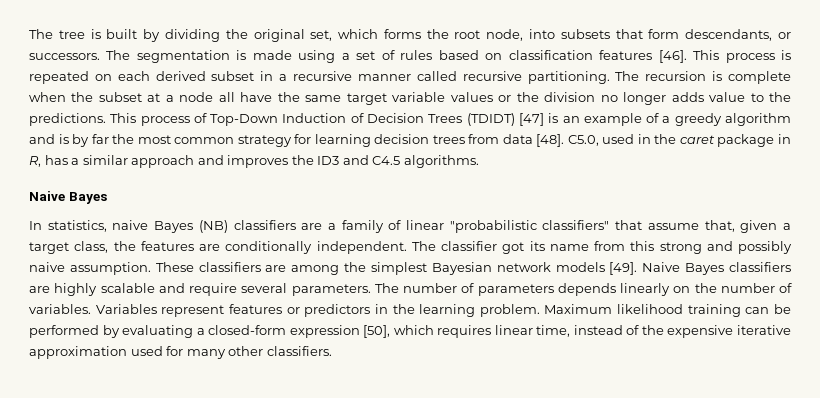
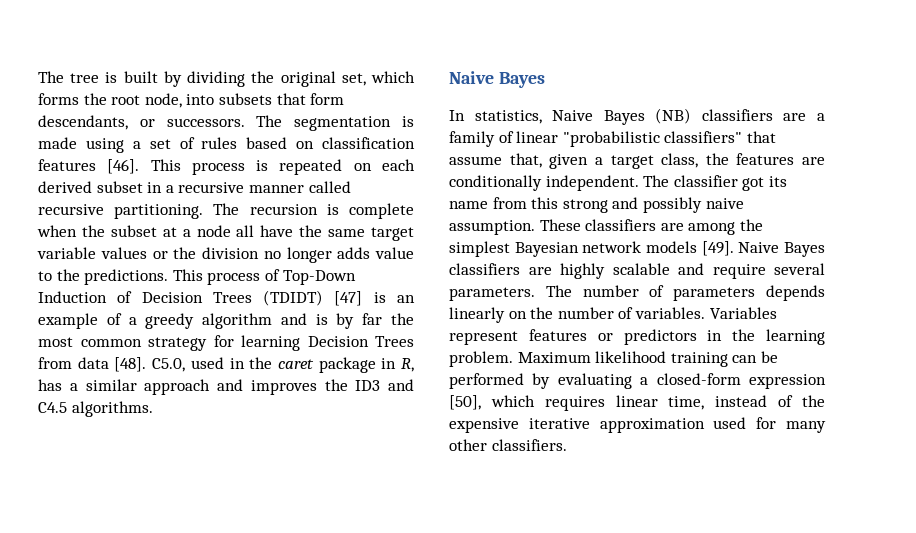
- This process of Top-Down Induction of Decision Trees (TDIDT) [47] is an example of a greedy algorithm and is by far the most common strategy for learning decision trees from data [48].
+ This process of Top-Down Induction of Decision Trees (TDIDT) [47] is an example of a greedy algorithm and is by far the most common strategy for learning Decision Trees from data [48].
- In statistics, naive Bayes (NB) classifiers are a family of linear "probabilistic classifiers" that assume that, given a target class, the features are conditionally independent.
+ In statistics, Naive Bayes (NB) classifiers are a family of linear "probabilistic classifiers" that assume that, given a target class, the features are conditionally independent.

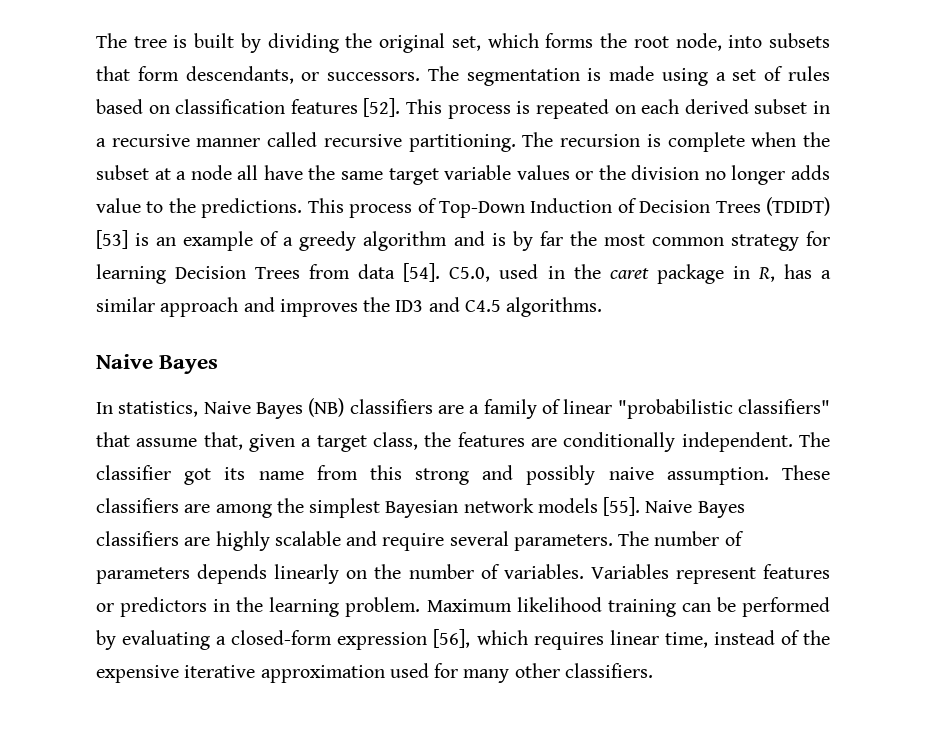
- The segmentation is made using a set of rules based on classification features [46].
+ The segmentation is made using a set of rules based on classification features [52].
- This process of Top-Down Induction of Decision Trees (TDIDT) [47] is an example of a greedy algorithm and is by far the most common strategy for learning Decision Trees from data [48].
+ This process of Top-Down Induction of Decision Trees (TDIDT) [53] is an example of a greedy algorithm and is by far the most common strategy for learning Decision Trees from data [54].
- These classifiers are among the simplest Bayesian network models [49].
+ These classifiers are among the simplest Bayesian network models [55].
- Maximum likelihood training can be performed by evaluating a closed-form expression [50], which requires linear time, instead of the expensive iterative approximation used for many other classifiers.
+ Maximum likelihood training can be performed by evaluating a closed-form expression [56], which requires linear time, instead of the expensive iterative approximation used for many other classifiers.

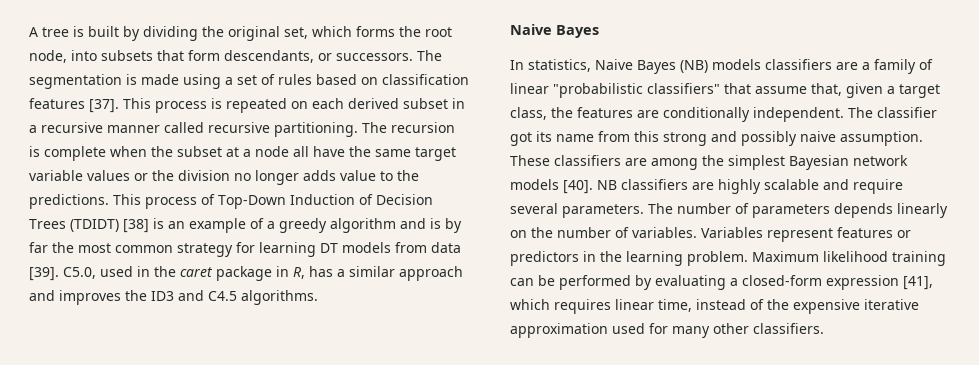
- The tree is built by dividing the original set, which forms the root node, into subsets that form descendants, or successors.
+ A tree is built by dividing the original set, which forms the root node, into subsets that form descendants, or successors.
- The segmentation is made using a set of rules based on classification features [52].
+ The segmentation is made using a set of rules based on classification features [37].
- This process of Top-Down Induction of Decision Trees (TDIDT) [53] is an example of a greedy algorithm and is by far the most common strategy for learning Decision Trees from data [54].
+ This process of Top-Down Induction of Decision Trees (TDIDT) [38] is an example of a greedy algorithm and is by far the most common strategy for learning DT models from data [39].
- In statistics, Naive Bayes (NB) classifiers are a family of linear "probabilistic classifiers" that assume that, given a target class, the features are conditionally independent.
+ In statistics, Naive Bayes (NB) models classifiers are a family of linear "probabilistic classifiers" that assume that, given a target class, the features are conditionally independent.
- These classifiers are among the simplest Bayesian network models [55]. Naive Bayes classifiers are highly scalable and require several parameters.
+ These classifiers are among the simplest Bayesian network models [40]. NB classifiers are highly scalable and require several parameters.
- Maximum likelihood training can be performed by evaluating a closed-form expression [56], which requires linear time, instead of the expensive iterative approximation used for many other classifiers.
+ Maximum likelihood training can be performed by evaluating a closed-form expression [41], which requires linear time, instead of the expensive iterative approximation used for many other classifiers.

